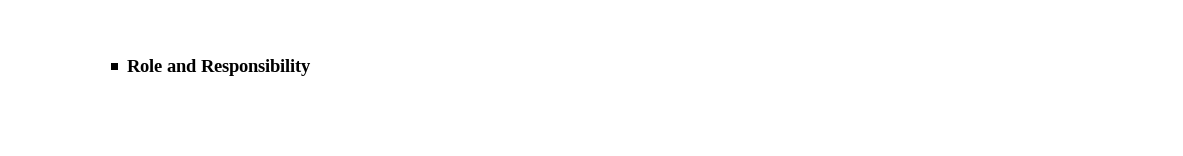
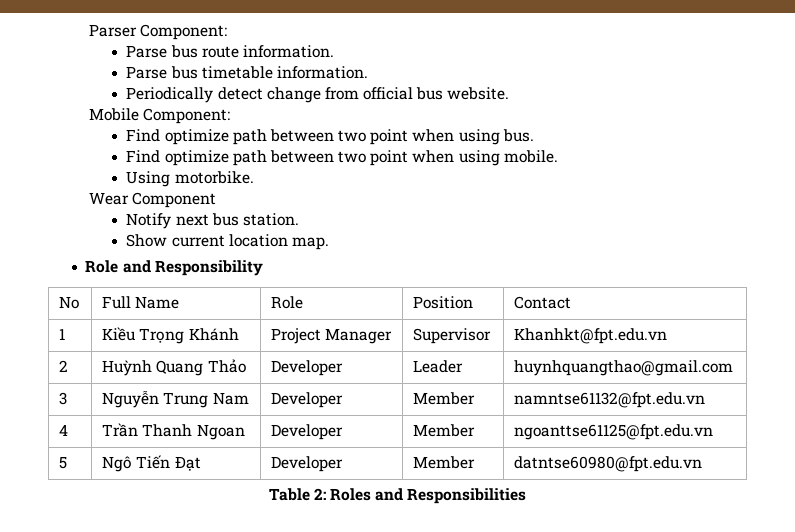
+ Parser Component:
+ Parse bus route information.
+ Parse bus timetable information.
+ Periodically detect change from official bus website.
+ Mobile Component:
+ Find optimize path between two point when using bus.
+ Find optimize path between two point when using mobile.
+ Using motorbike.
+ Wear Component
+ Notify next bus station.
+ Show current location map.
  Role and Responsibility
+ No | Full Name | Role | Position | Contact
+ 1 | Kiều Trọng Khánh | Project Manager | Supervisor | Khanhkt@fpt.edu.vn
+ 2 | Huỳnh Quang Thảo | Developer | Leader | huynhquangthao@gmail.com
+ 3 | Nguyễn Trung Nam | Developer | Member | namntse61132@fpt.edu.vn
+ 4 | Trần Thanh Ngoan | Developer | Member | ngoanttse61125@fpt.edu.vn
+ 5 | Ngô Tiến Đạt | Developer | Member | datntse60980@fpt.edu.vn
+ Table 2: Roles and Responsibilities

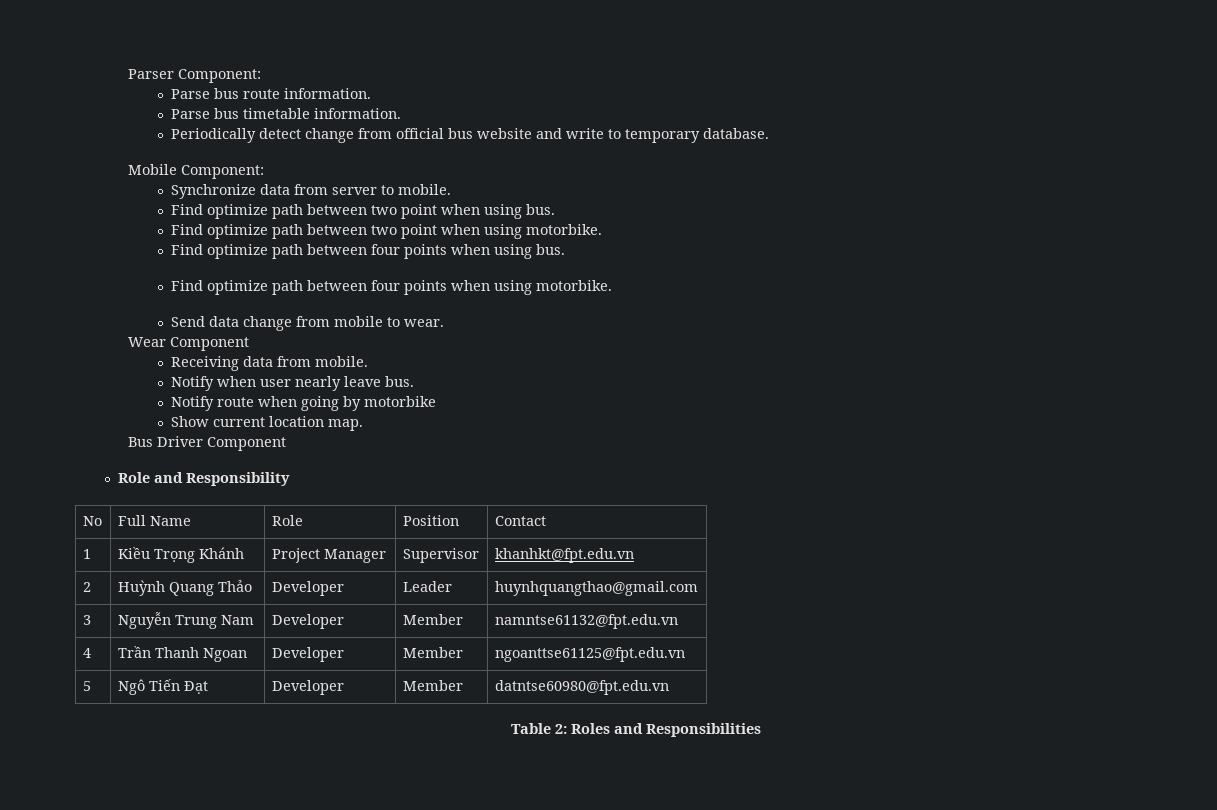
- Periodically detect change from official bus website.
+ Periodically detect change from official bus website and write to temporary database.
  Mobile Component:
+ Synchronize data from server to mobile.
- Find optimize path between two point when using mobile.
- Using motorbike.
+ Find optimize path between two point when using motorbike.
+ Find optimize path between four points when using bus.
+ Find optimize path between four points when using motorbike.
+ Send data change from mobile to wear.
  Wear Component
- Notify next bus station.
+ Receiving data from mobile.
+ Notify when user nearly leave bus.
+ Notify route when going by motorbike
+ Bus Driver Component
- 1 | Kiều Trọng Khánh | Project Manager | Supervisor | Khanhkt@fpt.edu.vn
+ 1 | Kiều Trọng Khánh | Project Manager | Supervisor | khanhkt@fpt.edu.vn

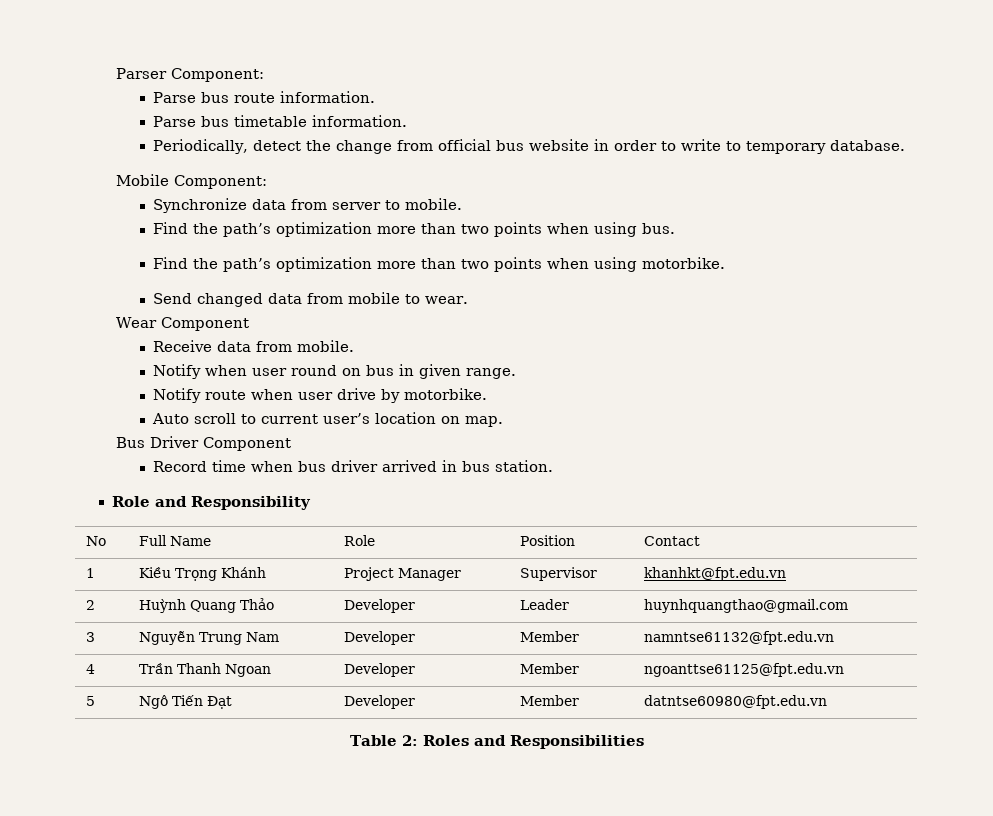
- Periodically detect change from official bus website and write to temporary database.
+ Periodically, detect the change from official bus website in order to write to temporary database.
- Find optimize path between two point when using bus.
- Find optimize path between two point when using motorbike.
- Find optimize path between four points when using bus.
+ Find the path’s optimization more than two points when using bus.
- Find optimize path between four points when using motorbike.
+ Find the path’s optimization more than two points when using motorbike.
- Send data change from mobile to wear.
+ Send changed data from mobile to wear.
- Receiving data from mobile.
+ Receive data from mobile.
- Notify when user nearly leave bus.
- Notify route when going by motorbike
- Show current location map.
+ Notify when user round on bus in given range.
+ Notify route when user drive by motorbike.
+ Auto scroll to current user’s location on map.
  Bus Driver Component
+ Record time when bus driver arrived in bus station.

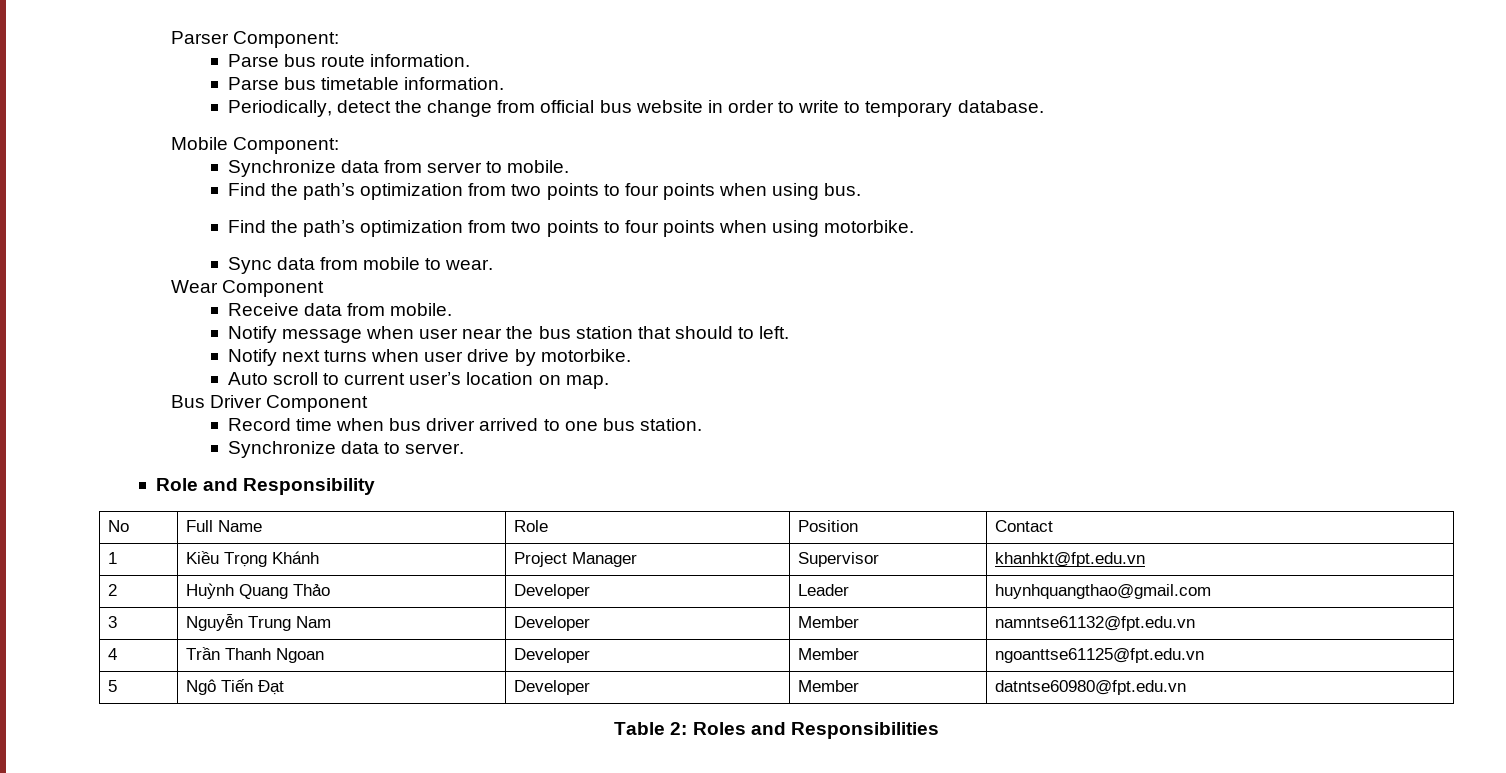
- Find the path’s optimization more than two points when using bus.
+ Find the path’s optimization from two points to four points when using bus.
- Find the path’s optimization more than two points when using motorbike.
+ Find the path’s optimization from two points to four points when using motorbike.
- Send changed data from mobile to wear.
+ Sync data from mobile to wear.
- Notify when user round on bus in given range.
- Notify route when user drive by motorbike.
+ Notify message when user near the bus station that should to left.
+ Notify next turns when user drive by motorbike.
- Record time when bus driver arrived in bus station.
+ Record time when bus driver arrived to one bus station.
+ Synchronize data to server.

